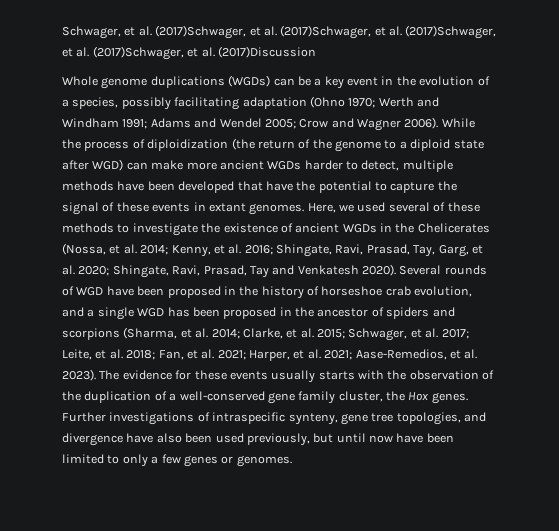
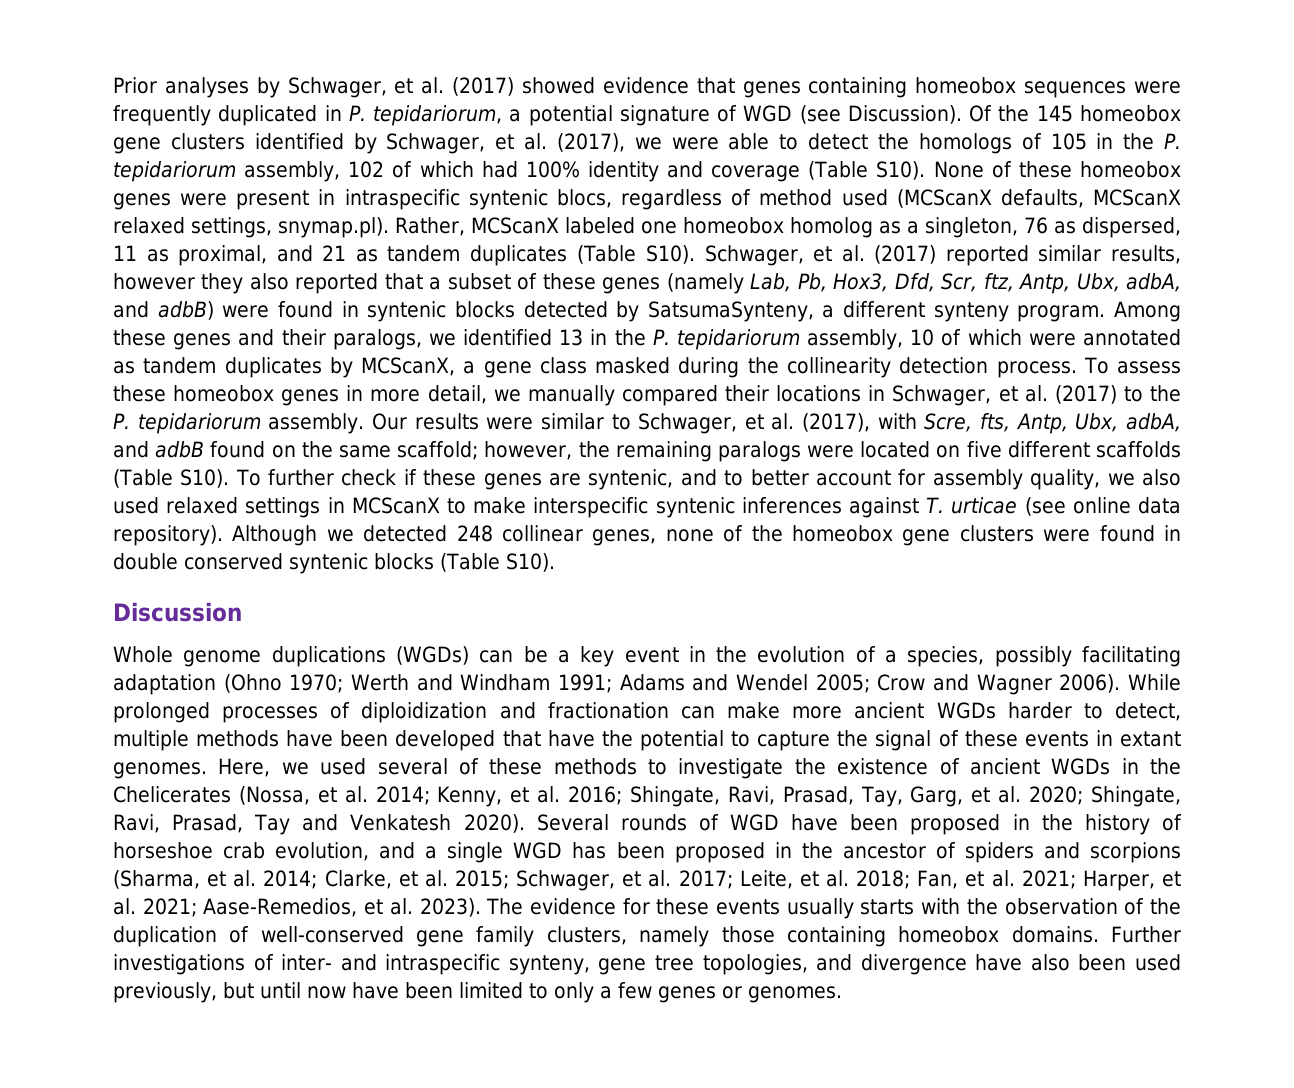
- Schwager, et al. (2017)Schwager, et al. (2017)Schwager, et al. (2017)Schwager, et al. (2017)Schwager, et al. (2017)Discussion
+ Prior analyses by Schwager, et al. (2017) showed evidence that genes containing homeobox sequences were frequently duplicated in P. tepidariorum, a potential signature of WGD (see Discussion). Of the 145 homeobox gene clusters identified by Schwager, et al. (2017), we were able to detect the homologs of 105 in the P. tepidariorum assembly, 102 of which had 100% identity and coverage (Table S10). None of these homeobox genes were present in intraspecific syntenic blocs, regardless of method used (MCScanX defaults, MCScanX relaxed settings, snymap.pl). Rather, MCScanX labeled one homeobox homolog as a singleton, 76 as dispersed, 11 as proximal, and 21 as tandem duplicates (Table S10). Schwager, et al. (2017) reported similar results, however they also reported that a subset of these genes (namely Lab, Pb, Hox3, Dfd, Scr, ftz, Antp, Ubx, adbA, and adbB) were found in syntenic blocks detected by SatsumaSynteny, a different synteny program. Among these genes and their paralogs, we identified 13 in the P. tepidariorum assembly, 10 of which were annotated as tandem duplicates by MCScanX, a gene class masked during the collinearity detection process. To assess these homeobox genes in more detail, we manually compared their locations in Schwager, et al. (2017) to the P. tepidariorum assembly. Our results were similar to Schwager, et al. (2017), with Scre, fts, Antp, Ubx, adbA, and adbB found on the same scaffold; however, the remaining paralogs were located on five different scaffolds (Table S10). To further check if these genes are syntenic, and to better account for assembly quality, we also used relaxed settings in MCScanX to make interspecific syntenic inferences against T. urticae (see online data repository). Although we detected 248 collinear genes, none of the homeobox gene clusters were found in double conserved syntenic blocks (Table S10).
+ Discussion
- While the process of diploidization (the return of the genome to a diploid state after WGD) can make more ancient WGDs harder to detect, multiple methods have been developed that have the potential to capture the signal of these events in extant genomes.
+ While prolonged processes of diploidization and fractionation can make more ancient WGDs harder to detect, multiple methods have been developed that have the potential to capture the signal of these events in extant genomes.
- The evidence for these events usually starts with the observation of the duplication of a well-conserved gene family cluster, the Hox genes.
+ The evidence for these events usually starts with the observation of the duplication of well-conserved gene family clusters, namely those containing homeobox domains.
- Further investigations of intraspecific synteny, gene tree topologies, and divergence have also been used previously, but until now have been limited to only a few genes or genomes.
+ Further investigations of inter- and intraspecific synteny, gene tree topologies, and divergence have also been used previously, but until now have been limited to only a few genes or genomes.

